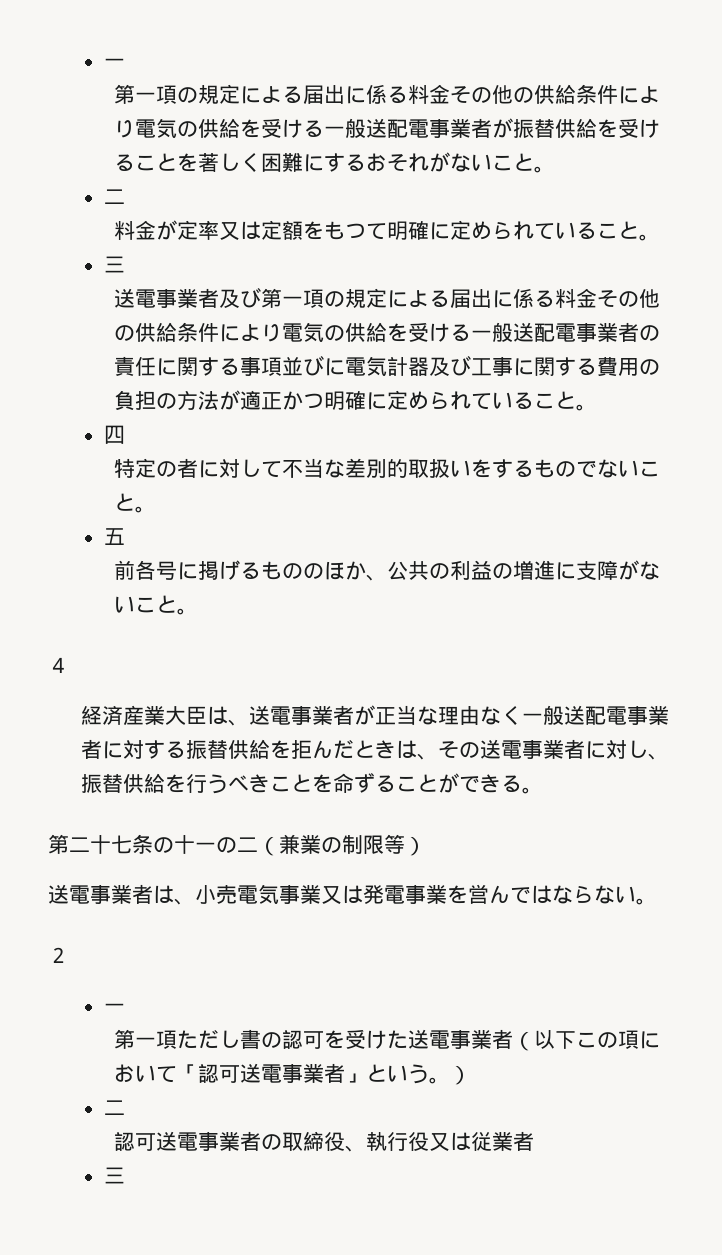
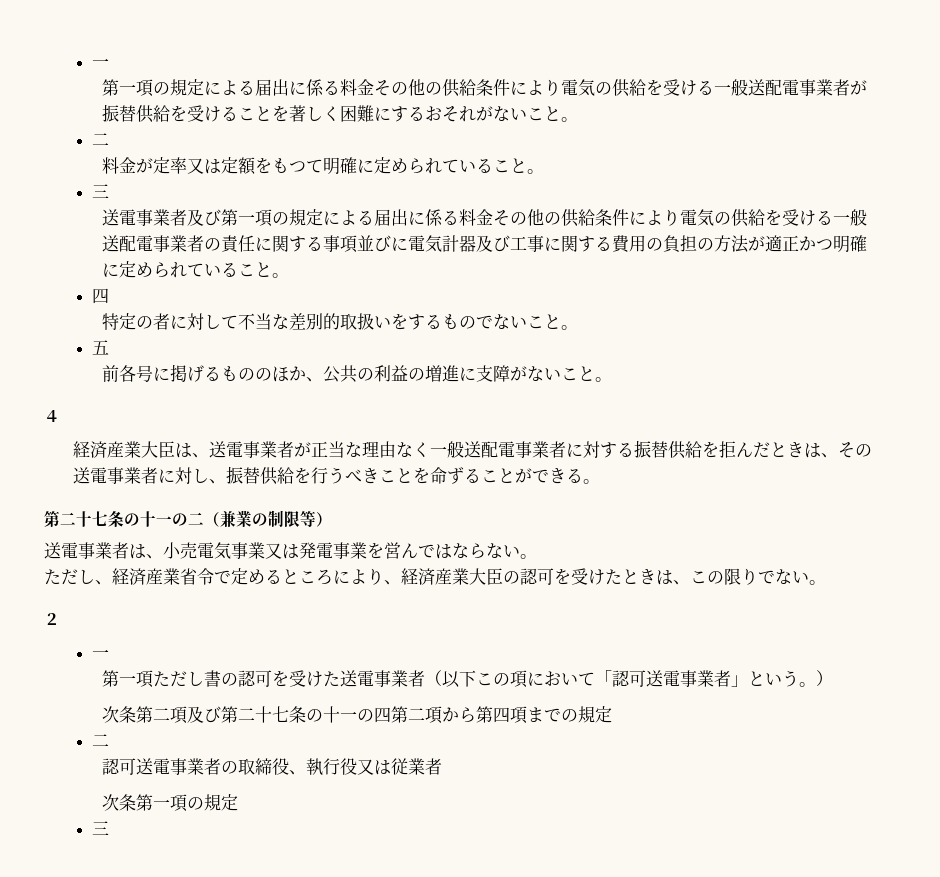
+ ただし、経済産業省令で定めるところにより、経済産業大臣の認可を受けたときは、この限りでない。
+ 次条第二項及び第二十七条の十一の四第二項から第四項までの規定
+ 次条第一項の規定

